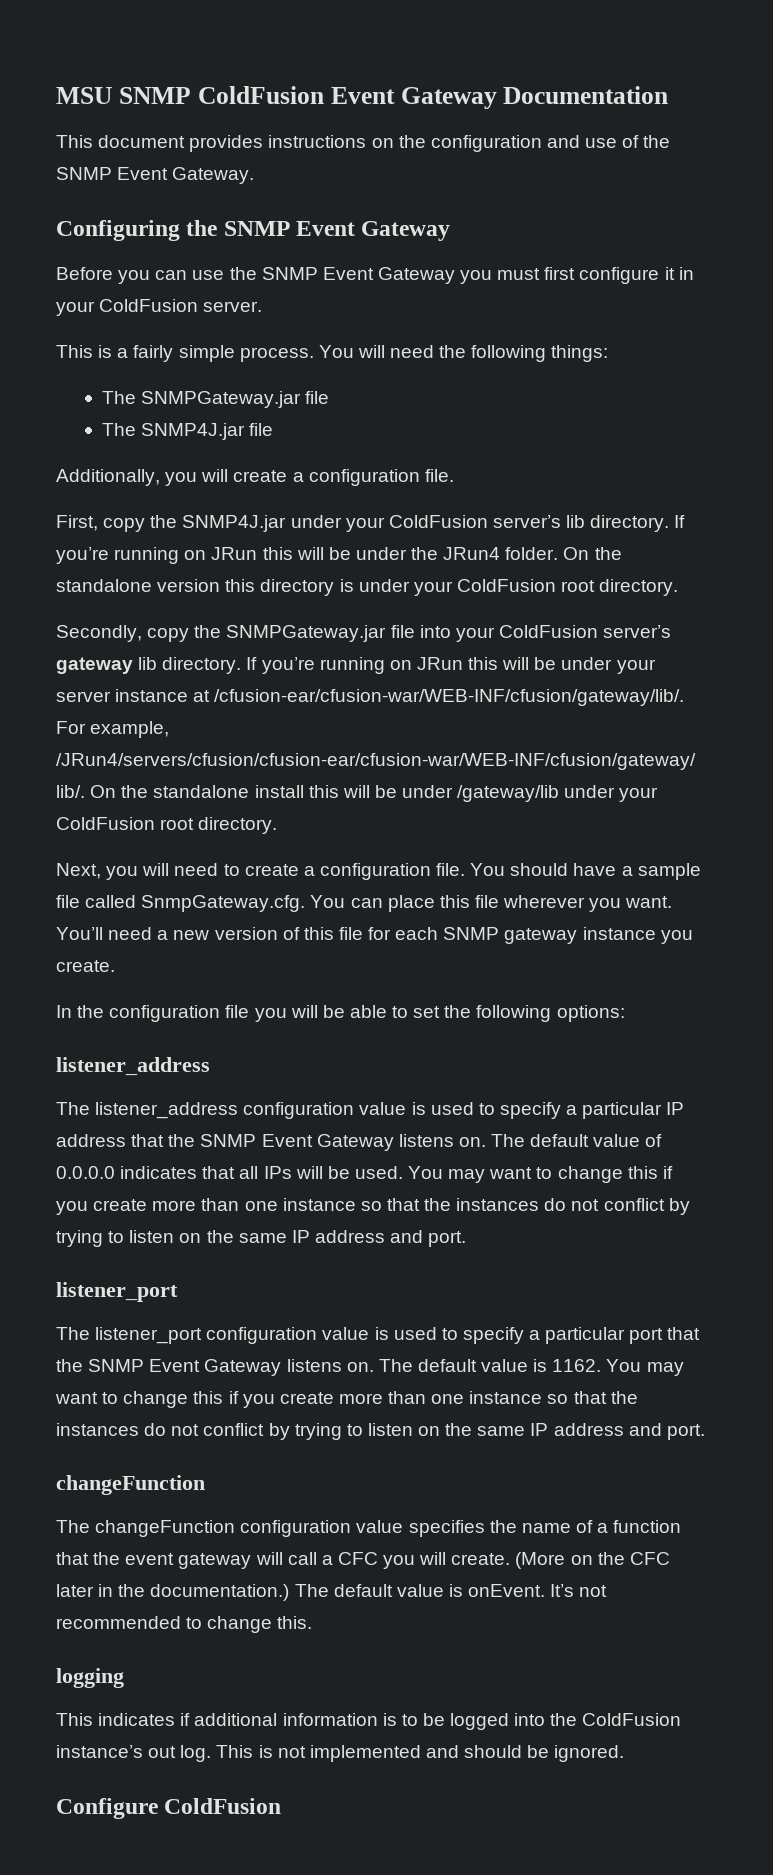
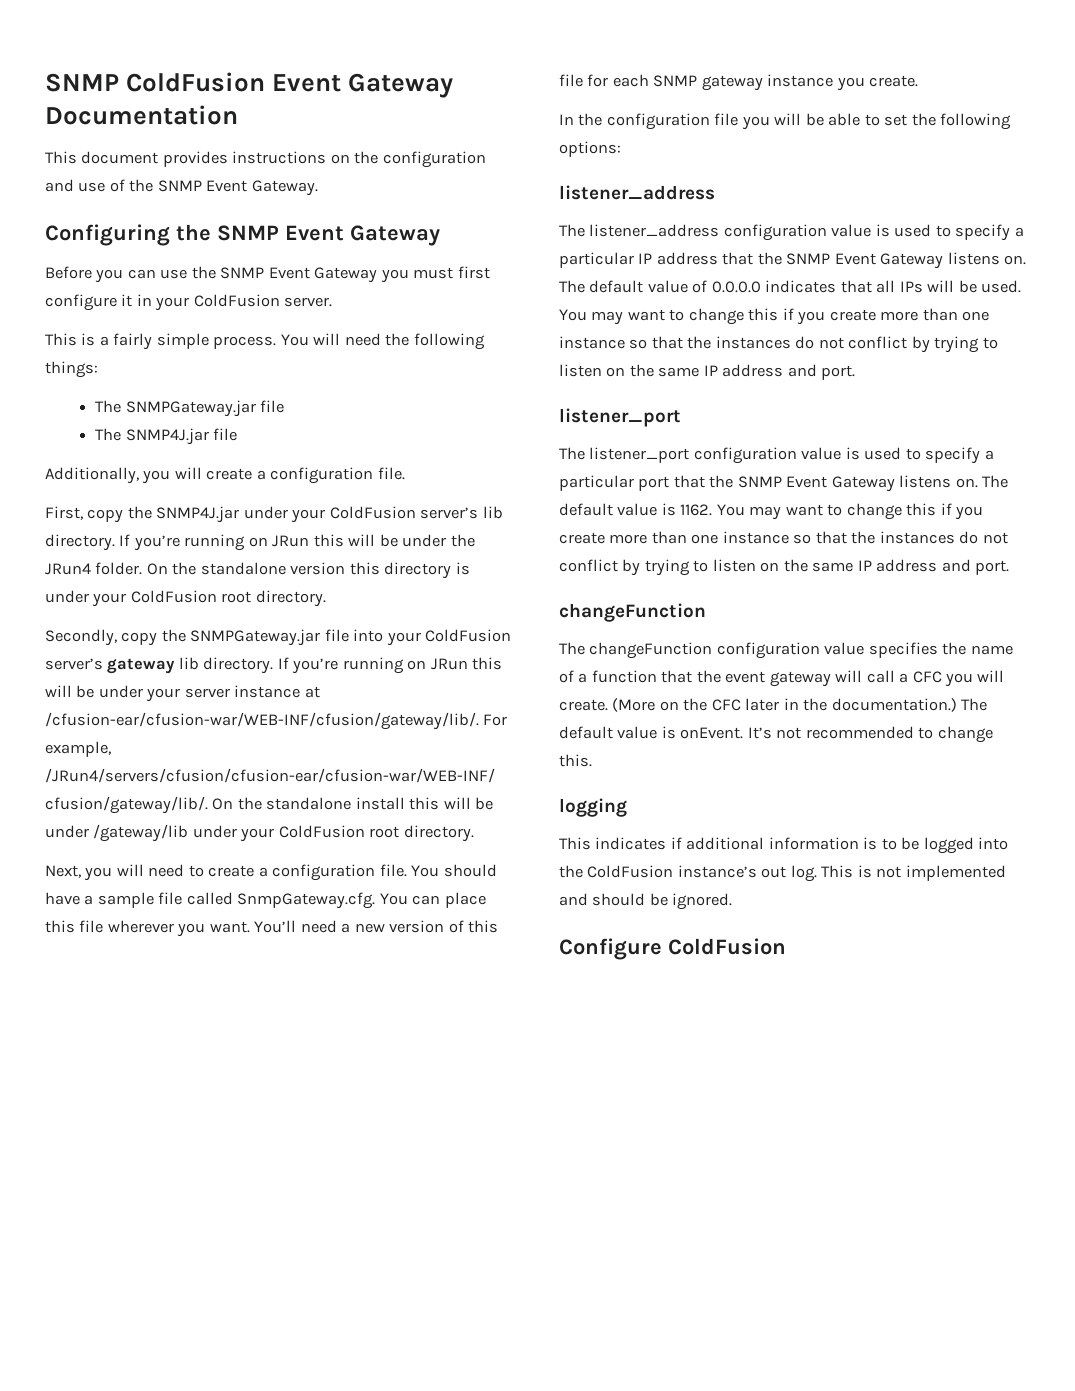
- MSU SNMP ColdFusion Event Gateway Documentation
+ SNMP ColdFusion Event Gateway Documentation

